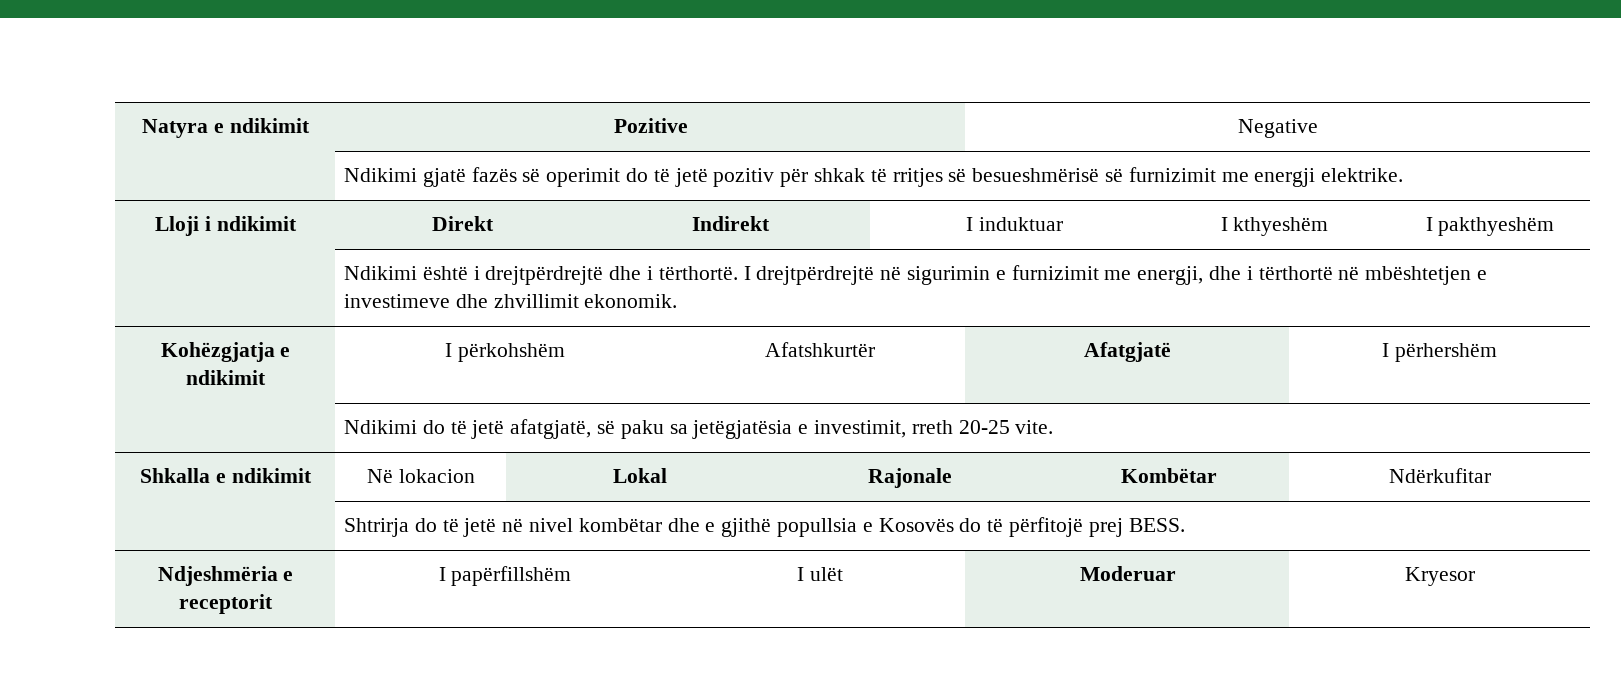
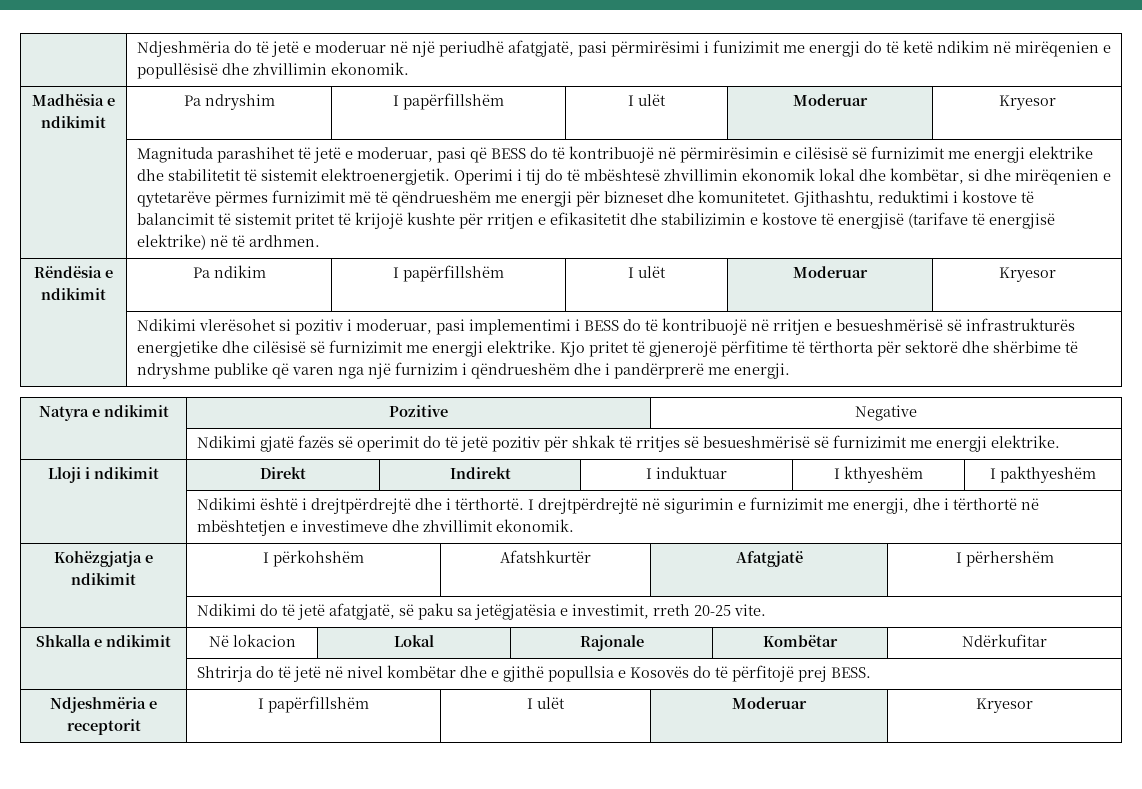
+ | Ndjeshmëria do të jetë e moderuar në një periudhë afatgjatë, pasi përmirësimi i funizimit me energji do të ketë ndikim në mirëqenien e popullësisë dhe zhvillimin ekonomik.
+ Madhësia e ndikimit | Pa ndryshim | I papërfillshëm | I ulët | Moderuar | Kryesor
+ | Magnituda parashihet të jetë e moderuar, pasi që BESS do të kontribuojë në përmirësimin e cilësisë së furnizimit me energji elektrike dhe stabilitetit të sistemit elektroenergjetik. Operimi i tij do të mbështesë zhvillimin ekonomik lokal dhe kombëtar, si dhe mirëqenien e qytetarëve përmes furnizimit më të qëndrueshëm me energji për bizneset dhe komunitetet. Gjithashtu, reduktimi i kostove të balancimit të sistemit pritet të krijojë kushte për rritjen e efikasitetit dhe stabilizimin e kostove të energjisë (tarifave të energjisë elektrike) në të ardhmen.
+ Rëndësia e ndikimit | Pa ndikim | I papërfillshëm | I ulët | Moderuar | Kryesor
+ | Ndikimi vlerësohet si pozitiv i moderuar, pasi implementimi i BESS do të kontribuojë në rritjen e besueshmërisë së infrastrukturës energjetike dhe cilësisë së furnizimit me energji elektrike. Kjo pritet të gjenerojë përfitime të tërthorta për sektorë dhe shërbime të ndryshme publike që varen nga një furnizim i qëndrueshëm dhe i pandërprerë me energji.

